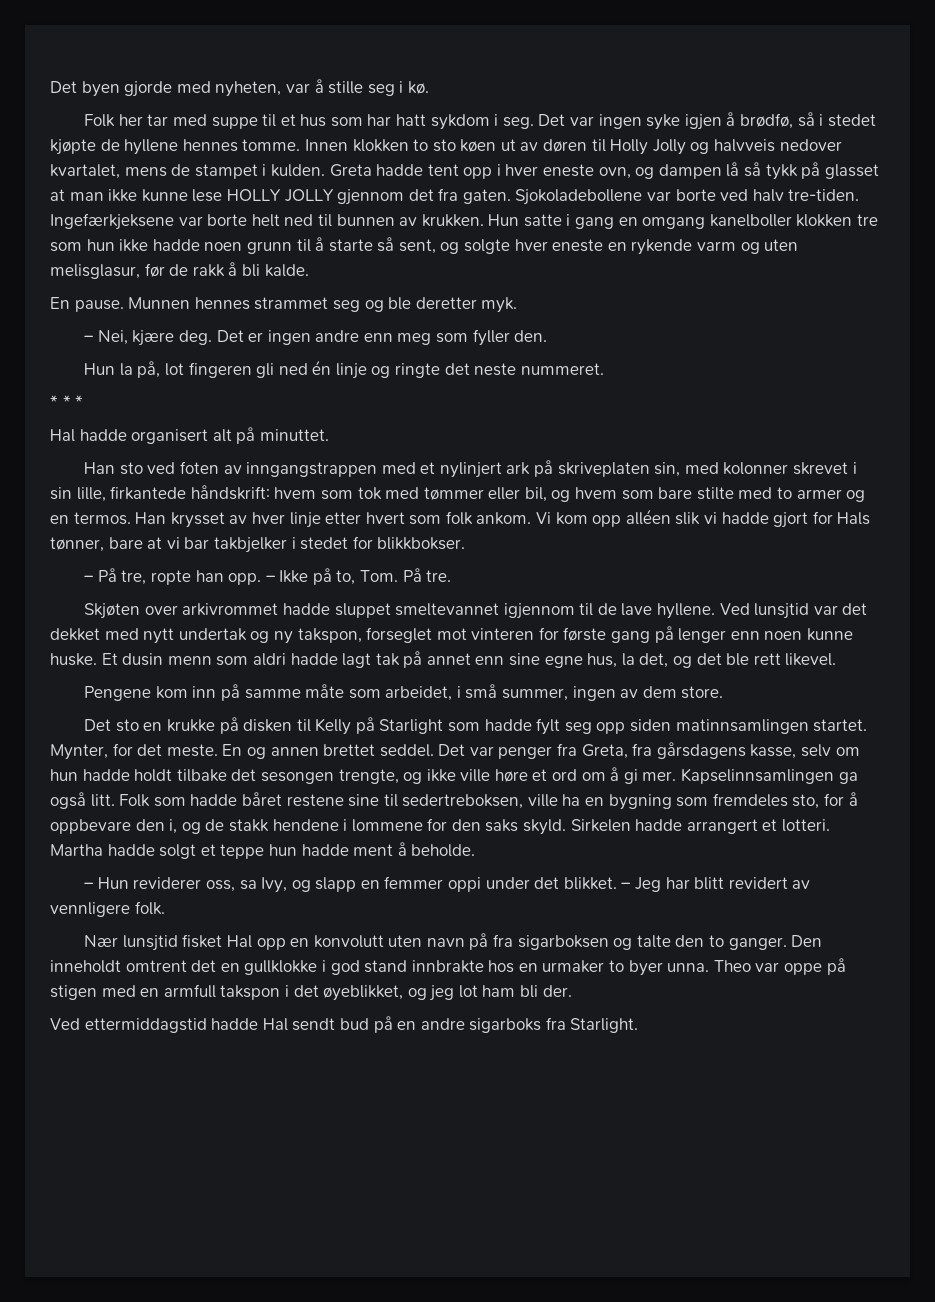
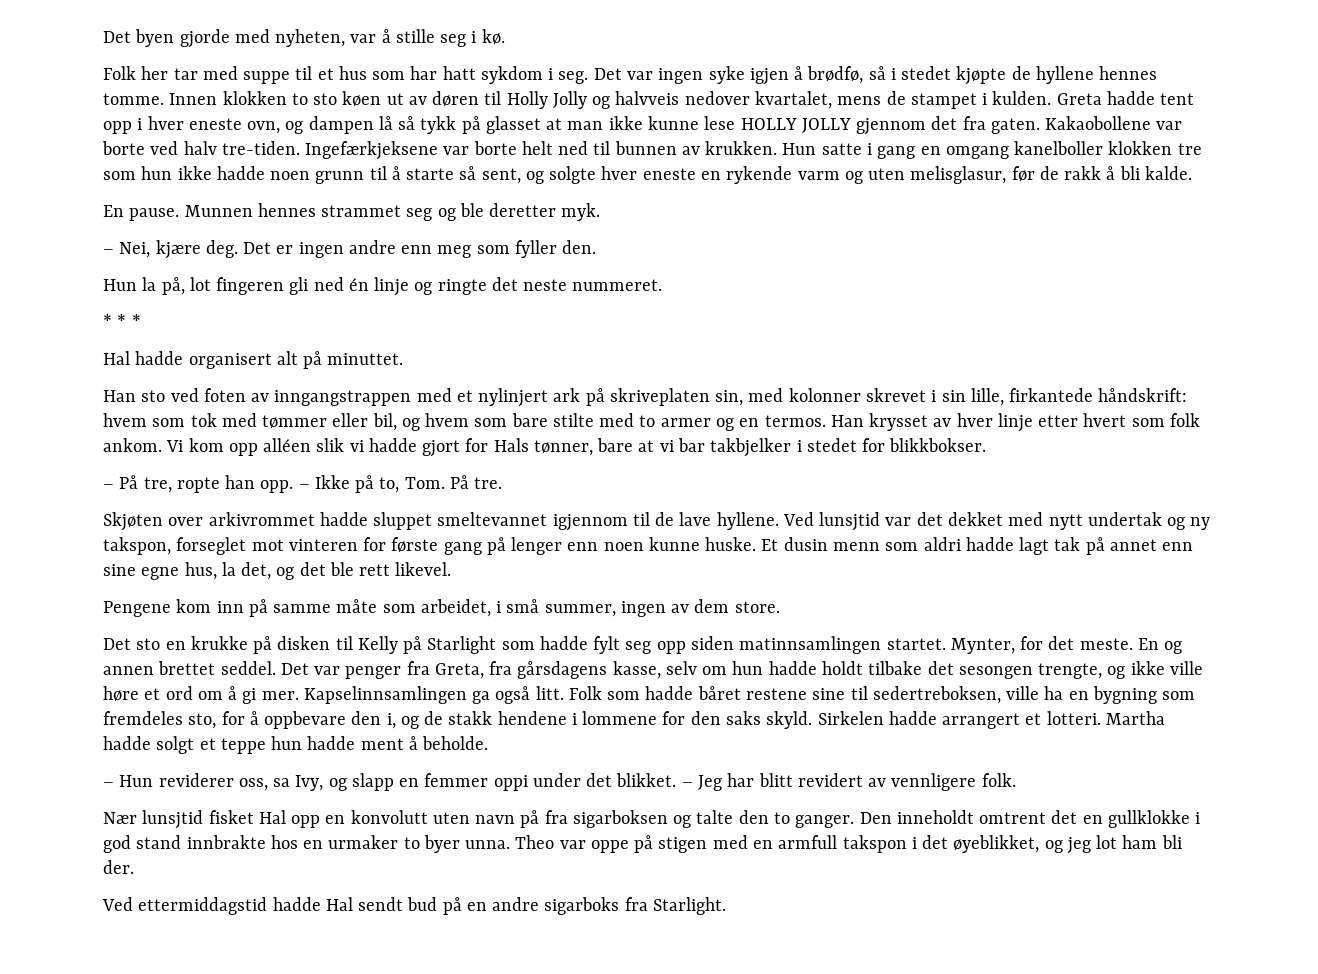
- Sjokoladebollene var borte ved halv tre-tiden.
+ Kakaobollene var borte ved halv tre-tiden.

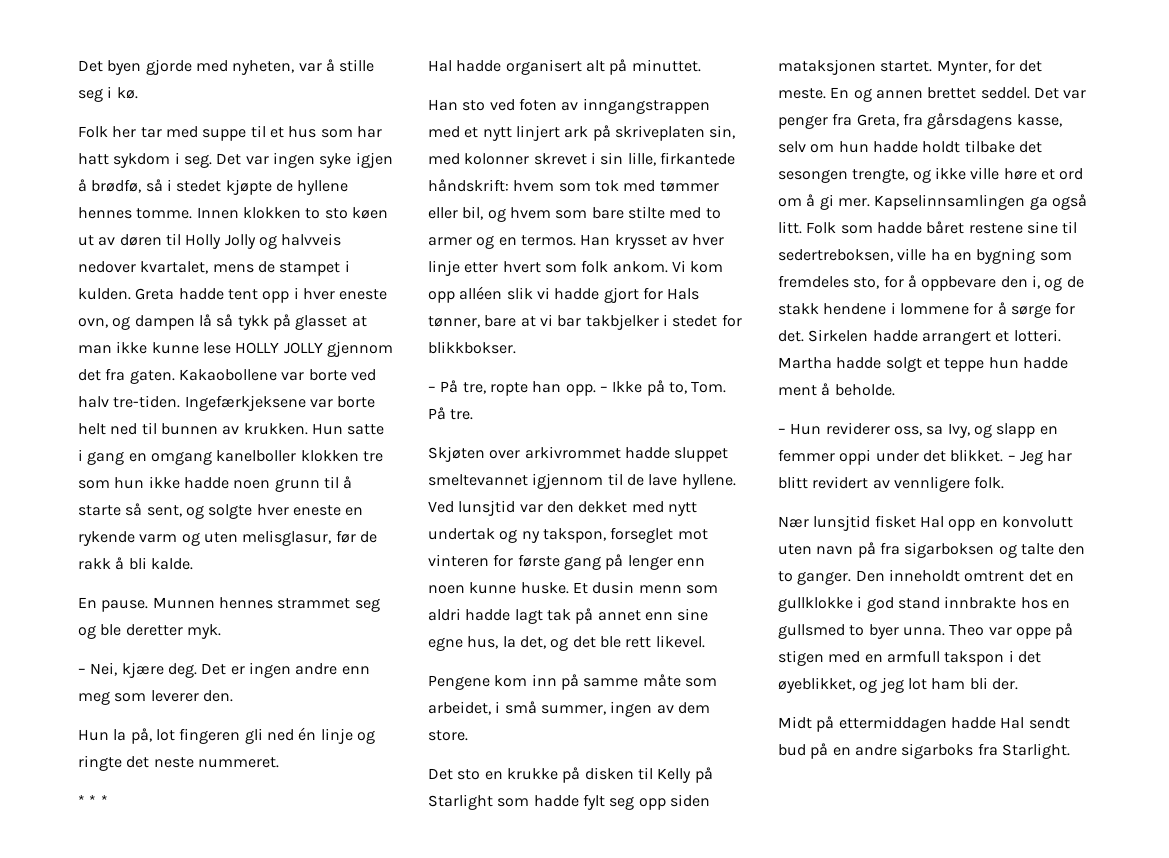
- Det er ingen andre enn meg som fyller den.
+ Det er ingen andre enn meg som leverer den.
- Han sto ved foten av inngangstrappen med et nylinjert ark på skriveplaten sin, med kolonner skrevet i sin lille, firkantede håndskrift: hvem som tok med tømmer eller bil, og hvem som bare stilte med to armer og en termos.
+ Han sto ved foten av inngangstrappen med et nytt linjert ark på skriveplaten sin, med kolonner skrevet i sin lille, firkantede håndskrift: hvem som tok med tømmer eller bil, og hvem som bare stilte med to armer og en termos.
- Ved lunsjtid var det dekket med nytt undertak og ny takspon, forseglet mot vinteren for første gang på lenger enn noen kunne huske.
+ Ved lunsjtid var den dekket med nytt undertak og ny takspon, forseglet mot vinteren for første gang på lenger enn noen kunne huske.
- Det sto en krukke på disken til Kelly på Starlight som hadde fylt seg opp siden matinnsamlingen startet.
+ Det sto en krukke på disken til Kelly på Starlight som hadde fylt seg opp siden mataksjonen startet.
- Folk som hadde båret restene sine til sedertreboksen, ville ha en bygning som fremdeles sto, for å oppbevare den i, og de stakk hendene i lommene for den saks skyld.
+ Folk som hadde båret restene sine til sedertreboksen, ville ha en bygning som fremdeles sto, for å oppbevare den i, og de stakk hendene i lommene for å sørge for det.
- Den inneholdt omtrent det en gullklokke i god stand innbrakte hos en urmaker to byer unna.
+ Den inneholdt omtrent det en gullklokke i god stand innbrakte hos en gullsmed to byer unna.
- Ved ettermiddagstid hadde Hal sendt bud på en andre sigarboks fra Starlight.
+ Midt på ettermiddagen hadde Hal sendt bud på en andre sigarboks fra Starlight.

